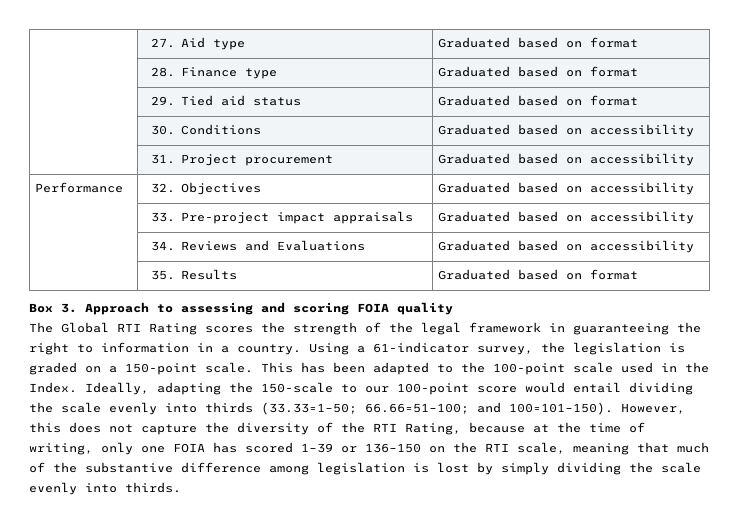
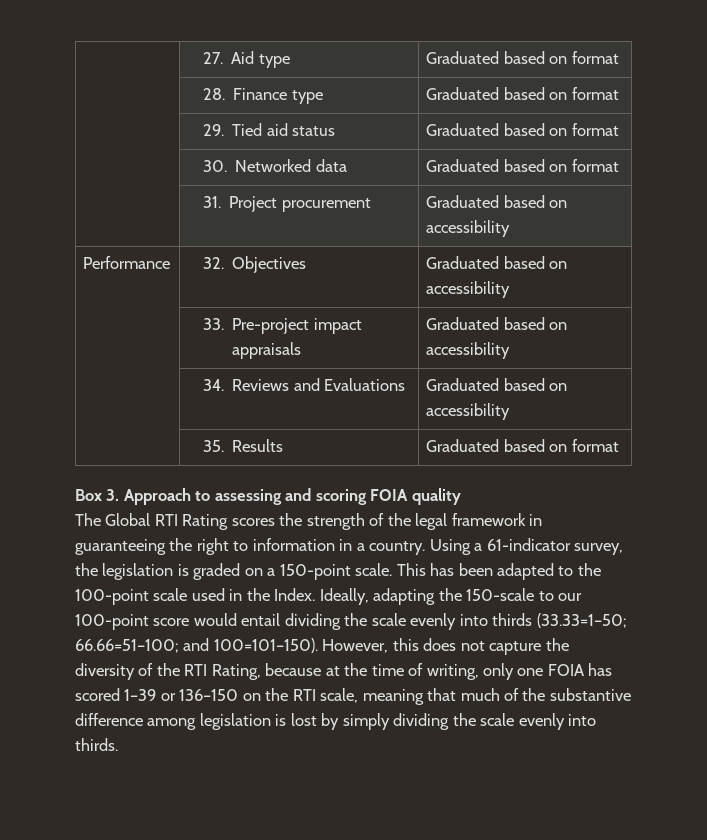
- | 30. Conditions | Graduated based on accessibility
+ | 30. Networked data | Graduated based on format

